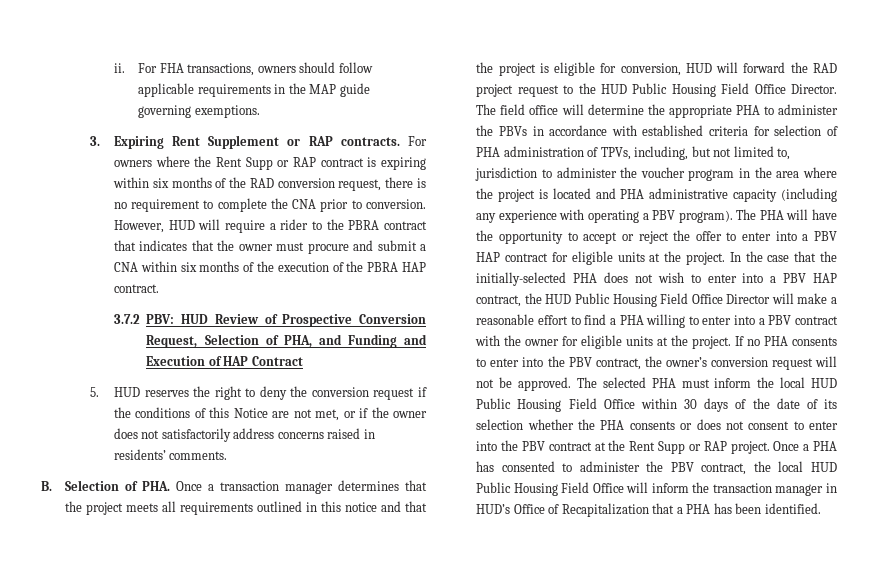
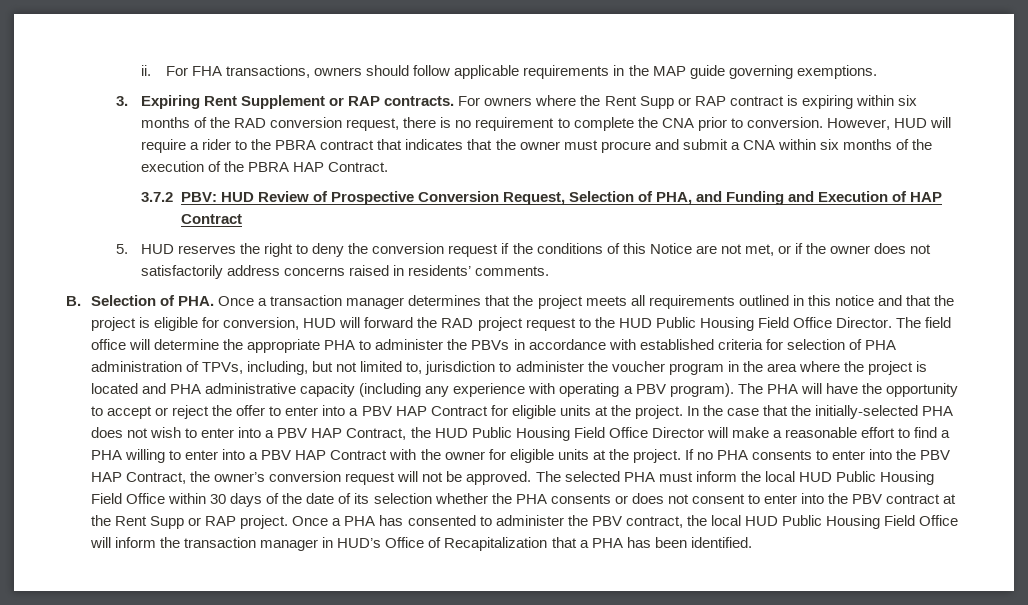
- However, HUD will require a rider to the PBRA contract that indicates that the owner must procure and submit a CNA within six months of the execution of the PBRA HAP contract.
+ However, HUD will require a rider to the PBRA contract that indicates that the owner must procure and submit a CNA within six months of the execution of the PBRA HAP Contract.
- The PHA will have the opportunity to accept or reject the offer to enter into a PBV HAP contract for eligible units at the project.
+ The PHA will have the opportunity to accept or reject the offer to enter into a PBV HAP Contract for eligible units at the project.
- In the case that the initially-selected PHA does not wish to enter into a PBV HAP contract, the HUD Public Housing Field Office Director will make a reasonable effort to find a PHA willing to enter into a PBV contract with the owner for eligible units at the project.
+ In the case that the initially-selected PHA does not wish to enter into a PBV HAP Contract, the HUD Public Housing Field Office Director will make a reasonable effort to find a PHA willing to enter into a PBV HAP Contract with the owner for eligible units at the project.
- If no PHA consents to enter into the PBV contract, the owner’s conversion request will not be approved.
+ If no PHA consents to enter into the PBV HAP Contract, the owner’s conversion request will not be approved.

